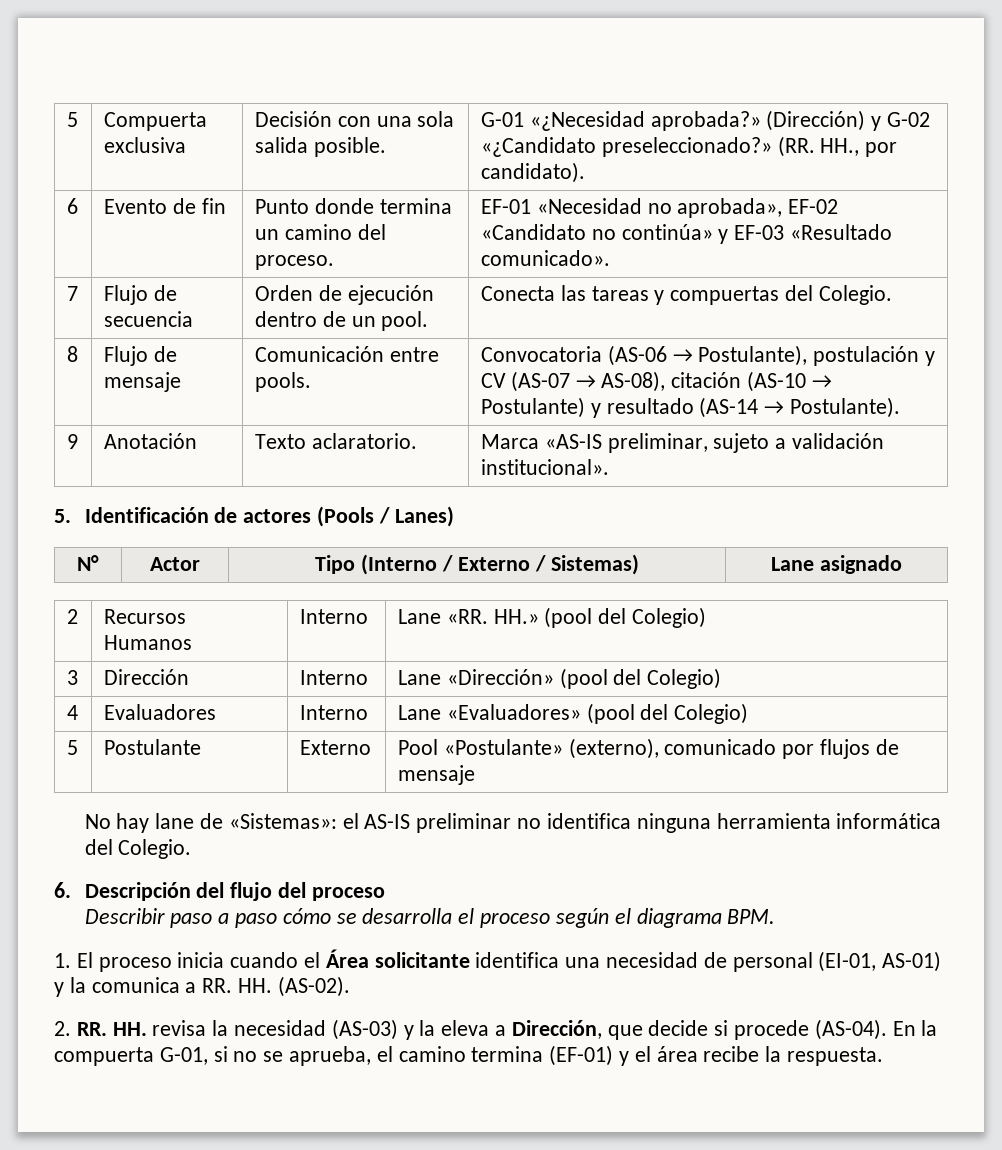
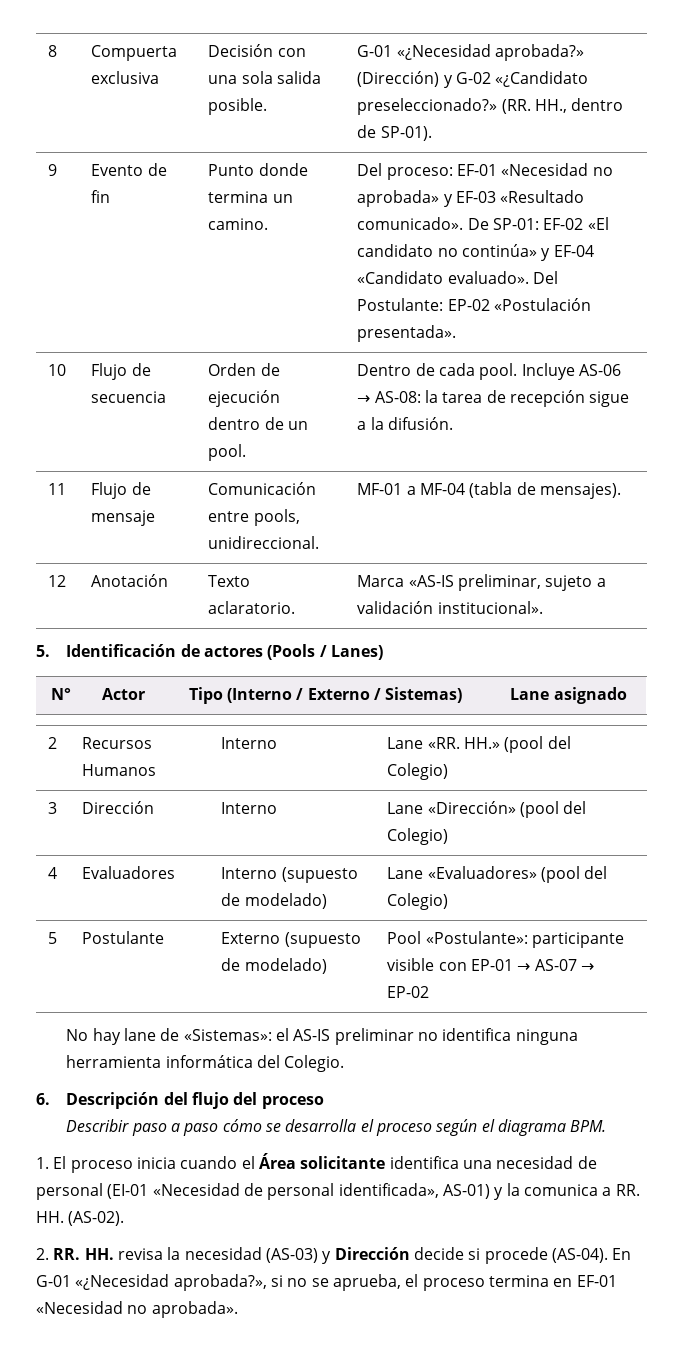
- 5 | Compuerta exclusiva | Decisión con una sola salida posible. | G-01 «¿Necesidad aprobada?» (Dirección) y G-02 «¿Candidato preseleccionado?» (RR. HH., por candidato).
- 6 | Evento de fin | Punto donde termina un camino del proceso. | EF-01 «Necesidad no aprobada», EF-02 «Candidato no continúa» y EF-03 «Resultado comunicado».
- 7 | Flujo de secuencia | Orden de ejecución dentro de un pool. | Conecta las tareas y compuertas del Colegio.
- 8 | Flujo de mensaje | Comunicación entre pools. | Convocatoria (AS-06 → Postulante), postulación y CV (AS-07 → AS-08), citación (AS-10 → Postulante) y resultado (AS-14 → Postulante).
- 9 | Anotación | Texto aclaratorio. | Marca «AS-IS preliminar, sujeto a validación institucional».
+ 8 | Compuerta exclusiva | Decisión con una sola salida posible. | G-01 «¿Necesidad aprobada?» (Dirección) y G-02 «¿Candidato preseleccionado?» (RR. HH., dentro de SP-01).
+ 9 | Evento de fin | Punto donde termina un camino. | Del proceso: EF-01 «Necesidad no aprobada» y EF-03 «Resultado comunicado». De SP-01: EF-02 «El candidato no continúa» y EF-04 «Candidato evaluado». Del Postulante: EP-02 «Postulación presentada».
+ 10 | Flujo de secuencia | Orden de ejecución dentro de un pool. | Dentro de cada pool. Incluye AS-06 → AS-08: la tarea de recepción sigue a la difusión.
+ 11 | Flujo de mensaje | Comunicación entre pools, unidireccional. | MF-01 a MF-04 (tabla de mensajes).
+ 12 | Anotación | Texto aclaratorio. | Marca «AS-IS preliminar, sujeto a validación institucional».
- 4 | Evaluadores | Interno | Lane «Evaluadores» (pool del Colegio)
+ 4 | Evaluadores | Interno (supuesto de modelado) | Lane «Evaluadores» (pool del Colegio)
- 5 | Postulante | Externo | Pool «Postulante» (externo), comunicado por flujos de mensaje
+ 5 | Postulante | Externo (supuesto de modelado) | Pool «Postulante»: participante visible con EP-01 → AS-07 → EP-02
- 1. El proceso inicia cuando el Área solicitante identifica una necesidad de personal (EI-01, AS-01) y la comunica a RR. HH. (AS-02).
+ 1. El proceso inicia cuando el Área solicitante identifica una necesidad de personal (EI-01 «Necesidad de personal identificada», AS-01) y la comunica a RR. HH. (AS-02).
- 2. RR. HH. revisa la necesidad (AS-03) y la eleva a Dirección, que decide si procede (AS-04).
+ 2. RR. HH. revisa la necesidad (AS-03) y Dirección decide si procede (AS-04).
- En la compuerta G-01, si no se aprueba, el camino termina (EF-01) y el área recibe la respuesta.
+ En G-01 «¿Necesidad aprobada?», si no se aprueba, el proceso termina en EF-01 «Necesidad no aprobada».

